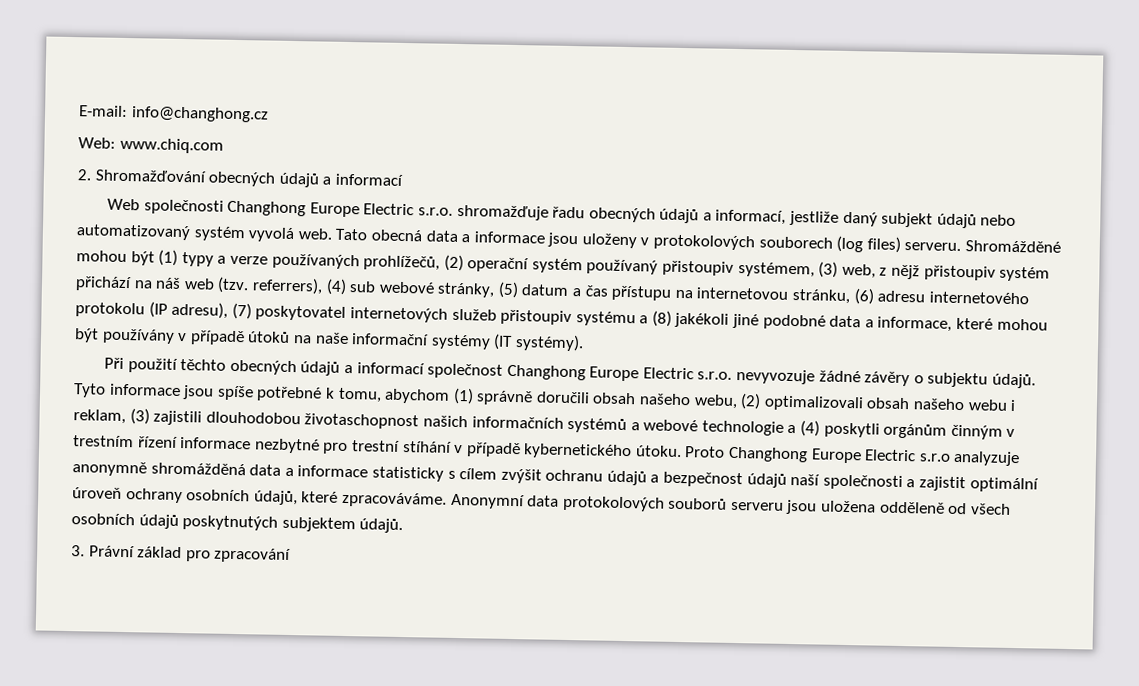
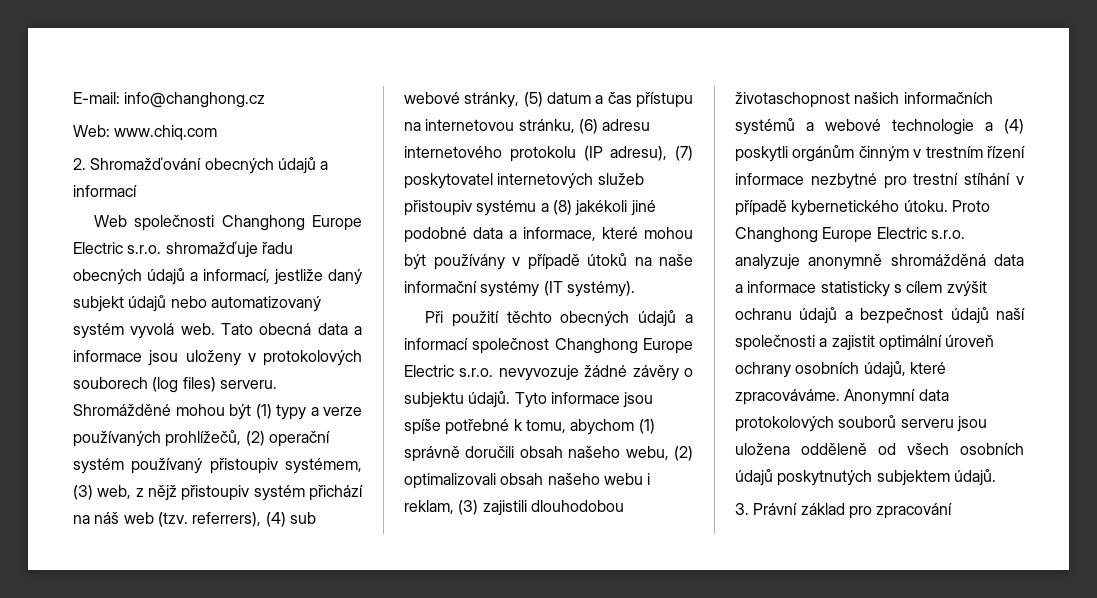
- Proto Changhong Europe Electric s.r.o analyzuje anonymně shromážděná data a informace statisticky s cílem zvýšit ochranu údajů a bezpečnost údajů naší společnosti a zajistit optimální úroveň ochrany osobních údajů, které zpracováváme.
+ Proto Changhong Europe Electric s.r.o. analyzuje anonymně shromážděná data a informace statisticky s cílem zvýšit ochranu údajů a bezpečnost údajů naší společnosti a zajistit optimální úroveň ochrany osobních údajů, které zpracováváme.

